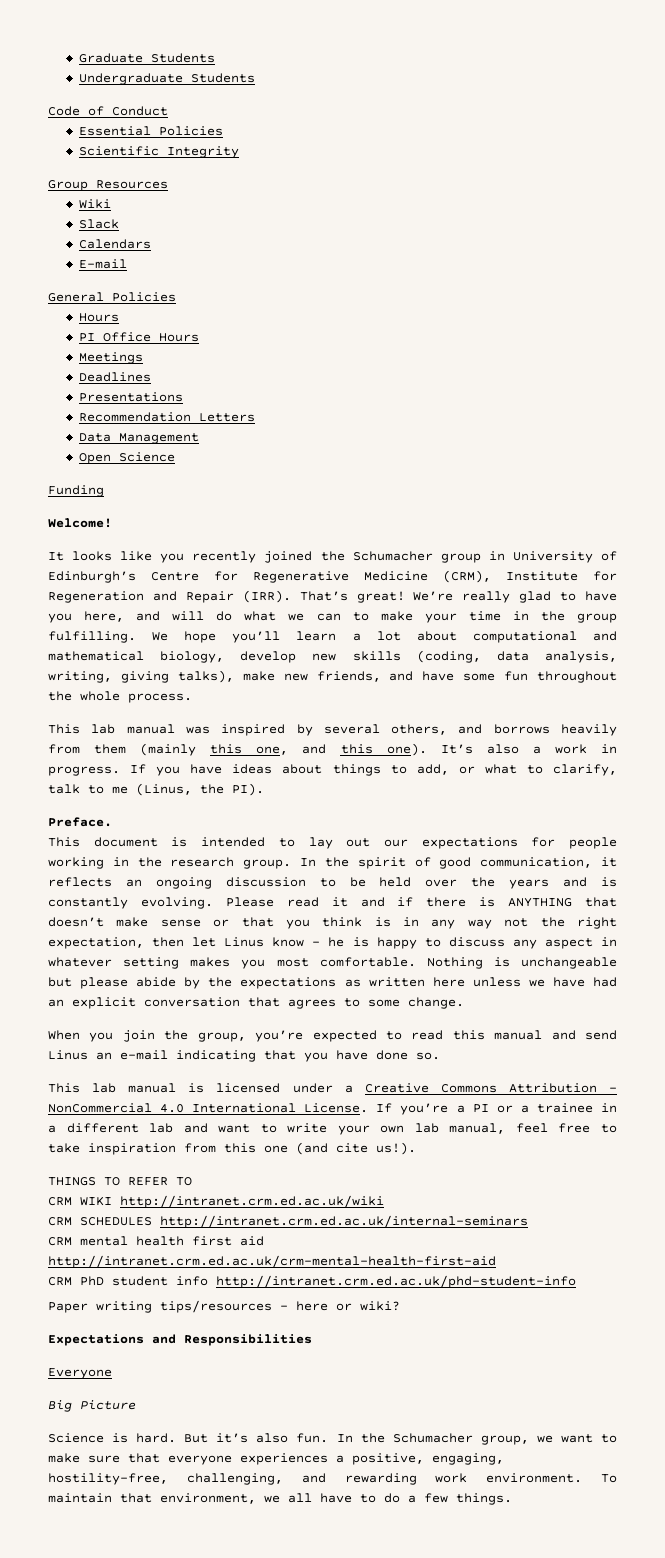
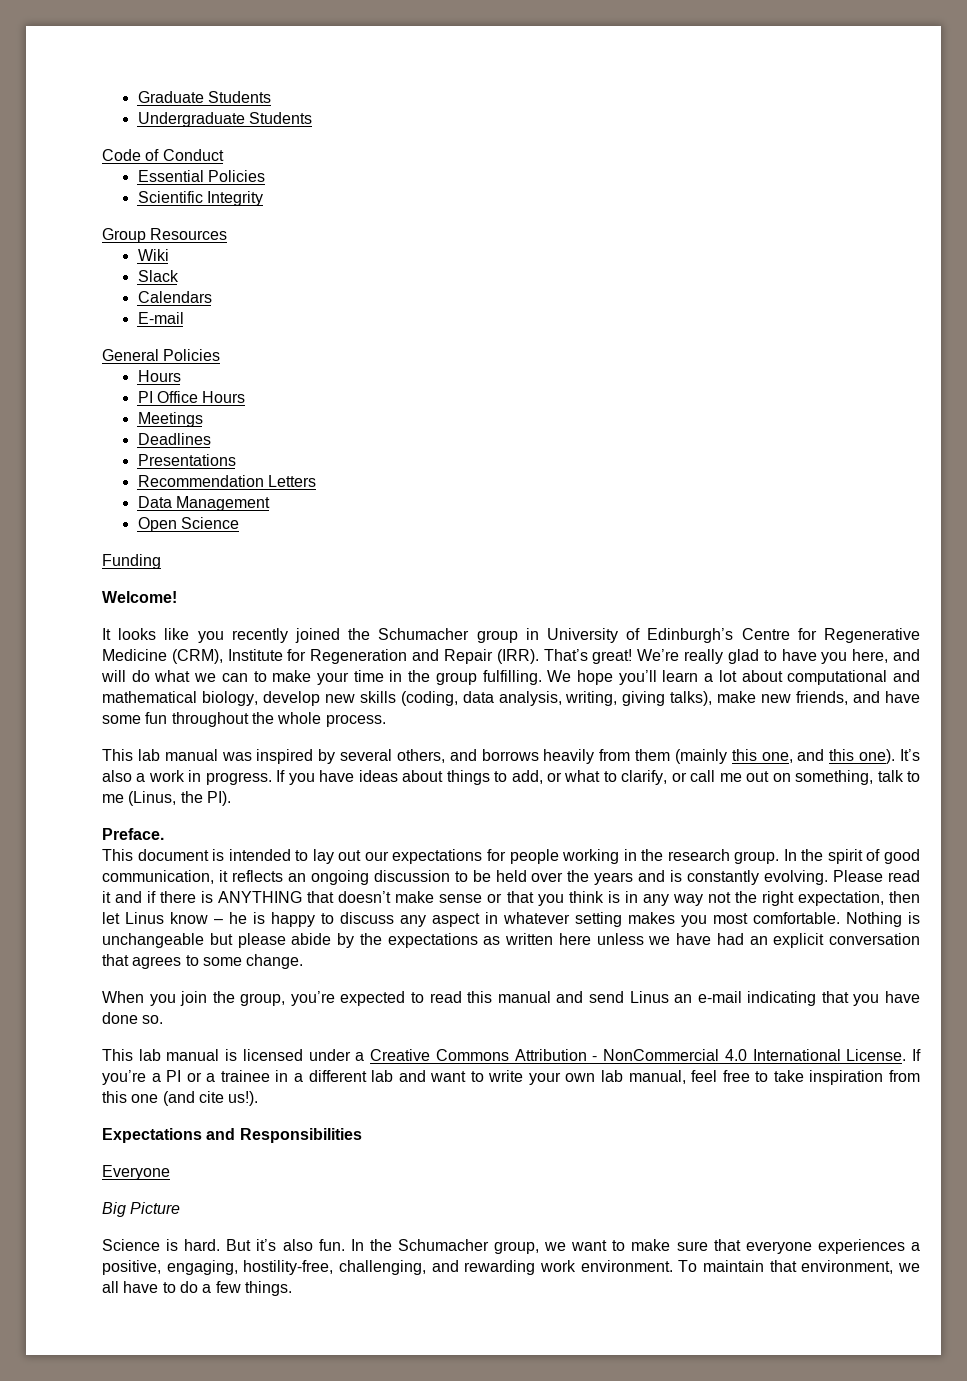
- If you have ideas about things to add, or what to clarify, talk to me (Linus, the PI).
+ If you have ideas about things to add, or what to clarify, or call me out on something, talk to me (Linus, the PI).
- THINGS TO REFER TO
- CRM WIKI http://intranet.crm.ed.ac.uk/wiki
- CRM SCHEDULES http://intranet.crm.ed.ac.uk/internal-seminars
- CRM mental health first aid http://intranet.crm.ed.ac.uk/crm-mental-health-first-aid
- CRM PhD student info http://intranet.crm.ed.ac.uk/phd-student-info
- Paper writing tips/resources – here or wiki?

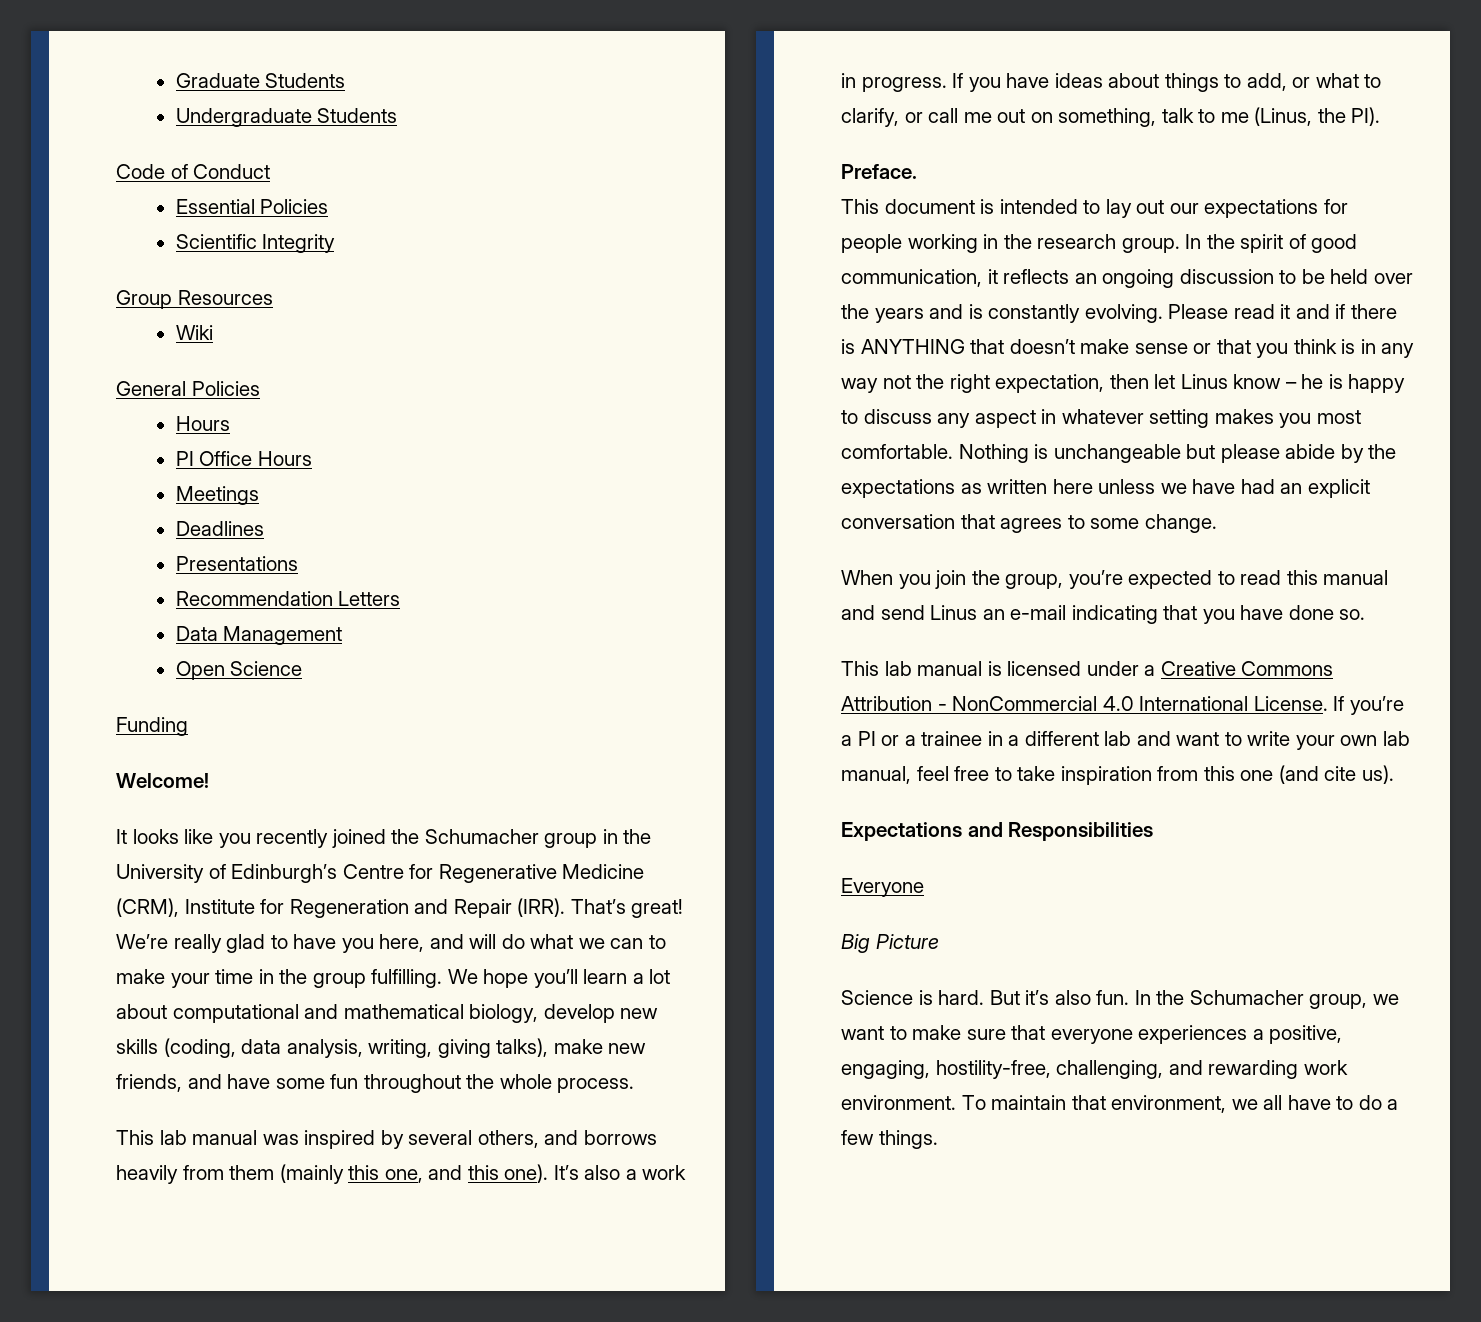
- Slack
- Calendars
- E-mail
- It looks like you recently joined the Schumacher group in University of Edinburgh’s Centre for Regenerative Medicine (CRM), Institute for Regeneration and Repair (IRR).
+ It looks like you recently joined the Schumacher group in the University of Edinburgh’s Centre for Regenerative Medicine (CRM), Institute for Regeneration and Repair (IRR).
- If you’re a PI or a trainee in a different lab and want to write your own lab manual, feel free to take inspiration from this one (and cite us!).
+ If you’re a PI or a trainee in a different lab and want to write your own lab manual, feel free to take inspiration from this one (and cite us).

